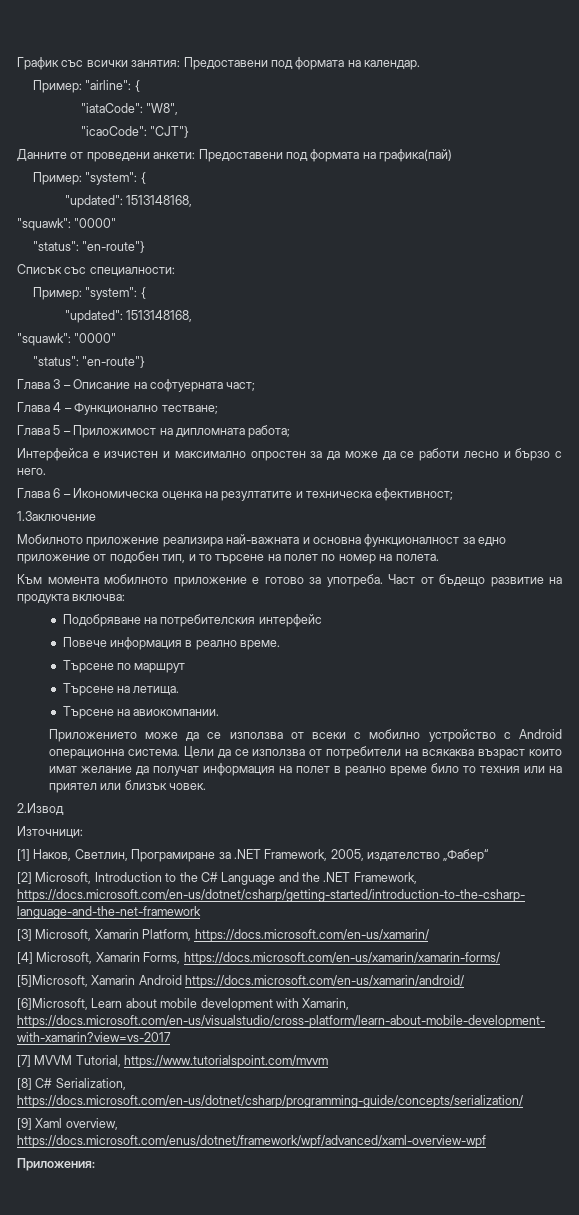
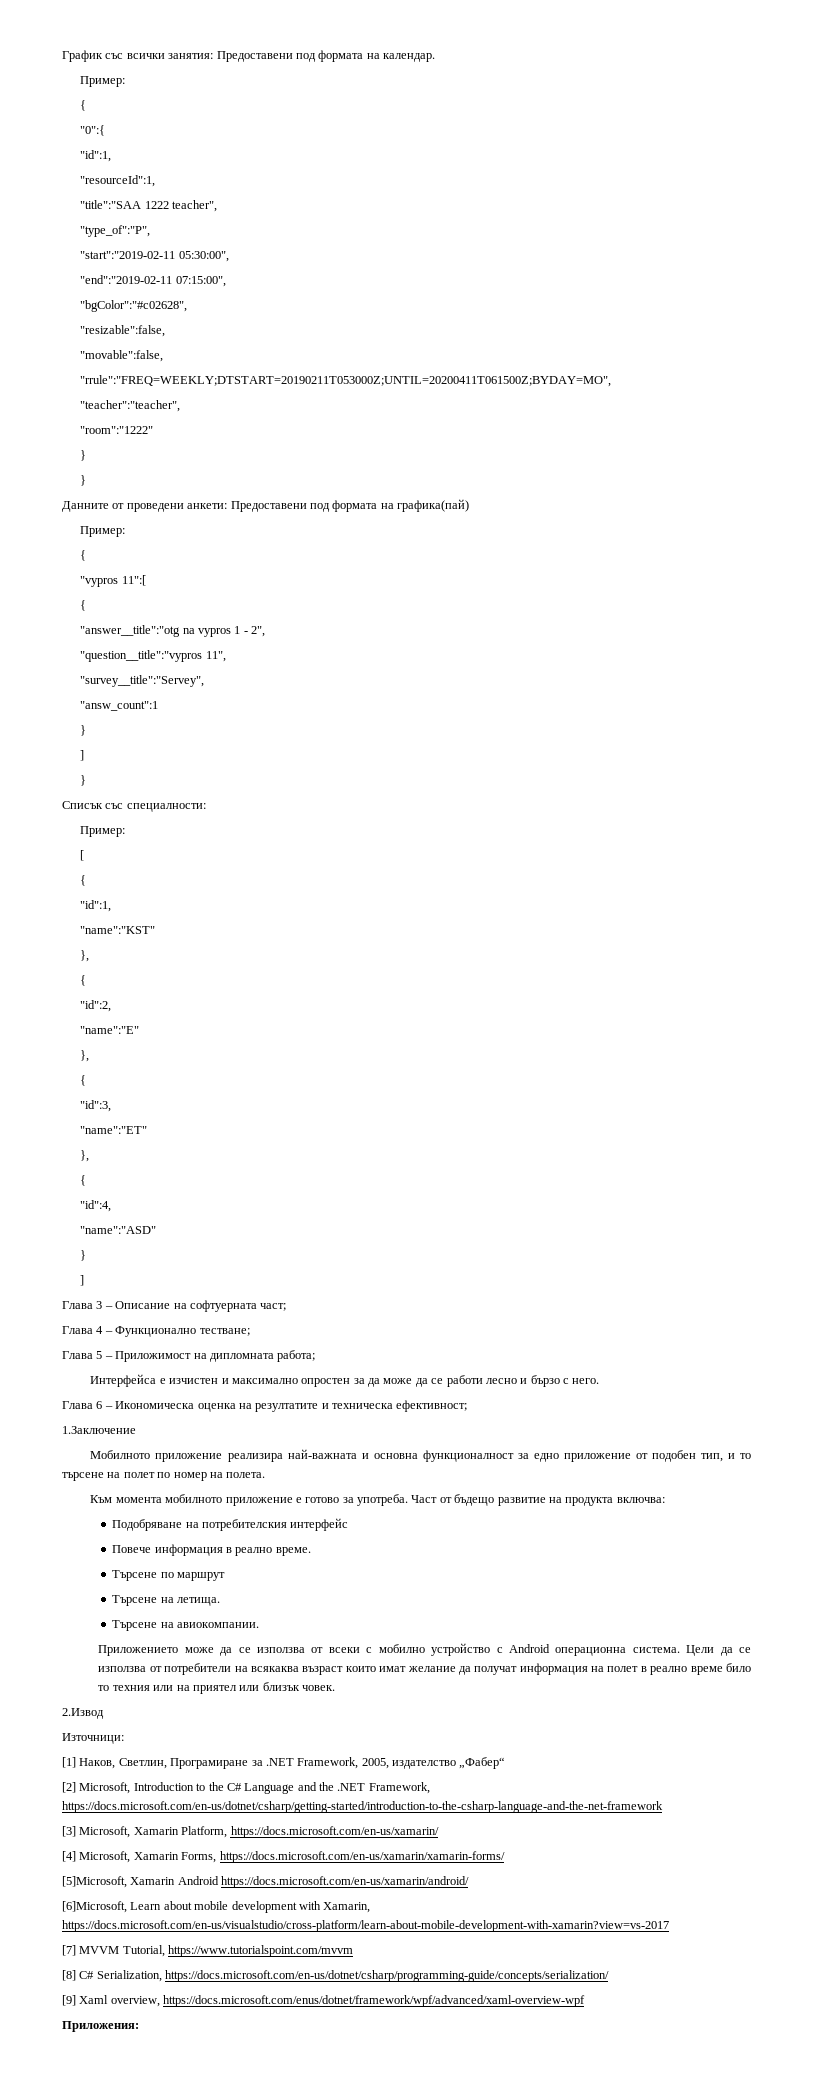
  График със всички занятия: Предоставени под формата на календар.
- Пример: "airline": {
- "iataCode": "W8",
- "icaoCode": "CJT"}
+ Пример:
+ {
+ "0":{
+ "id":1,
+ "resourceId":1,
+ "title":"SAA 1222 teacher",
+ "type_of":"P",
+ "start":"2019-02-11 05:30:00",
+ "end":"2019-02-11 07:15:00",
+ "bgColor":"#c02628",
+ "resizable":false,
+ "movable":false,
+ "rrule":"FREQ=WEEKLY;DTSTART=20190211T053000Z;UNTIL=20200411T061500Z;BYDAY=MO",
+ "teacher":"teacher",
+ "room":"1222"
+ }
+ }
  Данните от проведени анкети: Предоставени под формата на графика(пай)
- Пример: "system": {
- "updated": 1513148168,
- "squawk": "0000"
- "status": "en-route"}
+ Пример:
+ {
+ "vypros 11":[
+ {
+ "answer__title":"otg na vypros 1 - 2",
+ "question__title":"vypros 11",
+ "survey__title":"Servey",
+ "answ_count":1
+ }
+ ]
+ }
  Списък със специалности:
- Пример: "system": {
- "updated": 1513148168,
- "squawk": "0000"
- "status": "en-route"}
+ Пример:
+ [
+ {
+ "id":1,
+ "name":"KST"
+ },
+ {
+ "id":2,
+ "name":"E"
+ },
+ {
+ "id":3,
+ "name":"ET"
+ },
+ {
+ "id":4,
+ "name":"ASD"
+ }
+ ]

